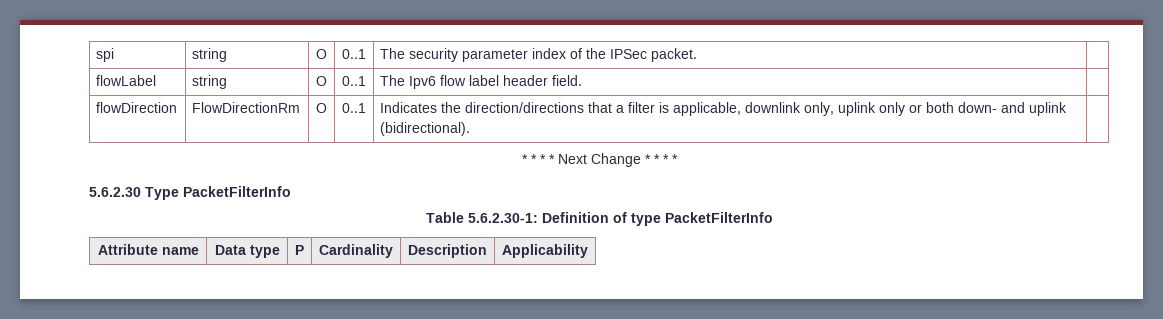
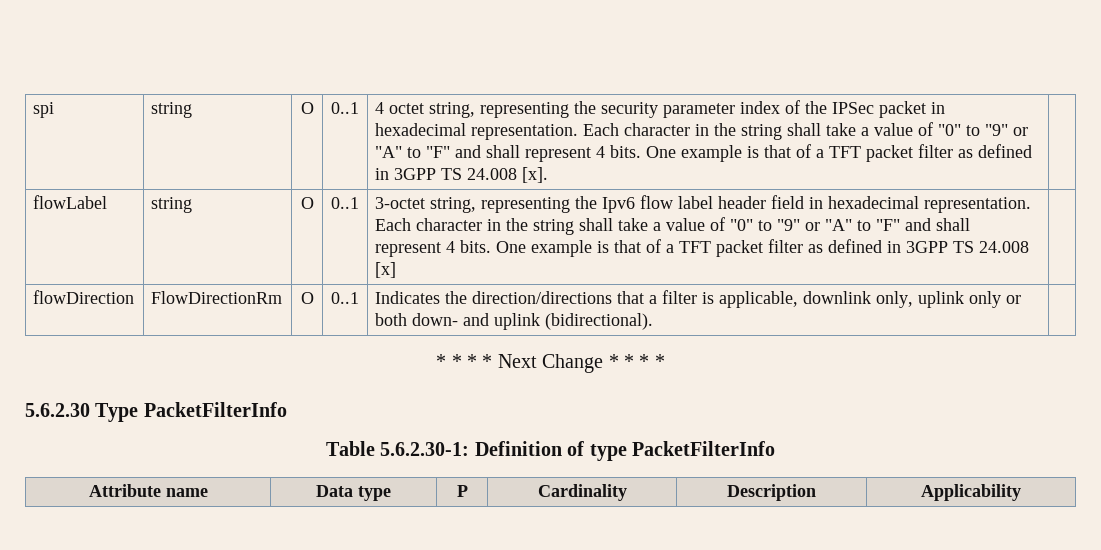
- The security parameter index of the IPSec packet. |
- flowLabel | string | O | 0..1 | The Ipv6 flow label header field. |
+ 4 octet string, representing the security parameter index of the IPSec packet in hexadecimal representation. Each character in the string shall take a value of "0" to "9" or "A" to "F" and shall represent 4 bits. One example is that of a TFT packet filter as defined in 3GPP TS 24.008 [x]. |
+ flowLabel | string | O | 0..1 | 3-octet string, representing the Ipv6 flow label header field in hexadecimal representation. Each character in the string shall take a value of "0" to "9" or "A" to "F" and shall represent 4 bits. One example is that of a TFT packet filter as defined in 3GPP TS 24.008 [x]

